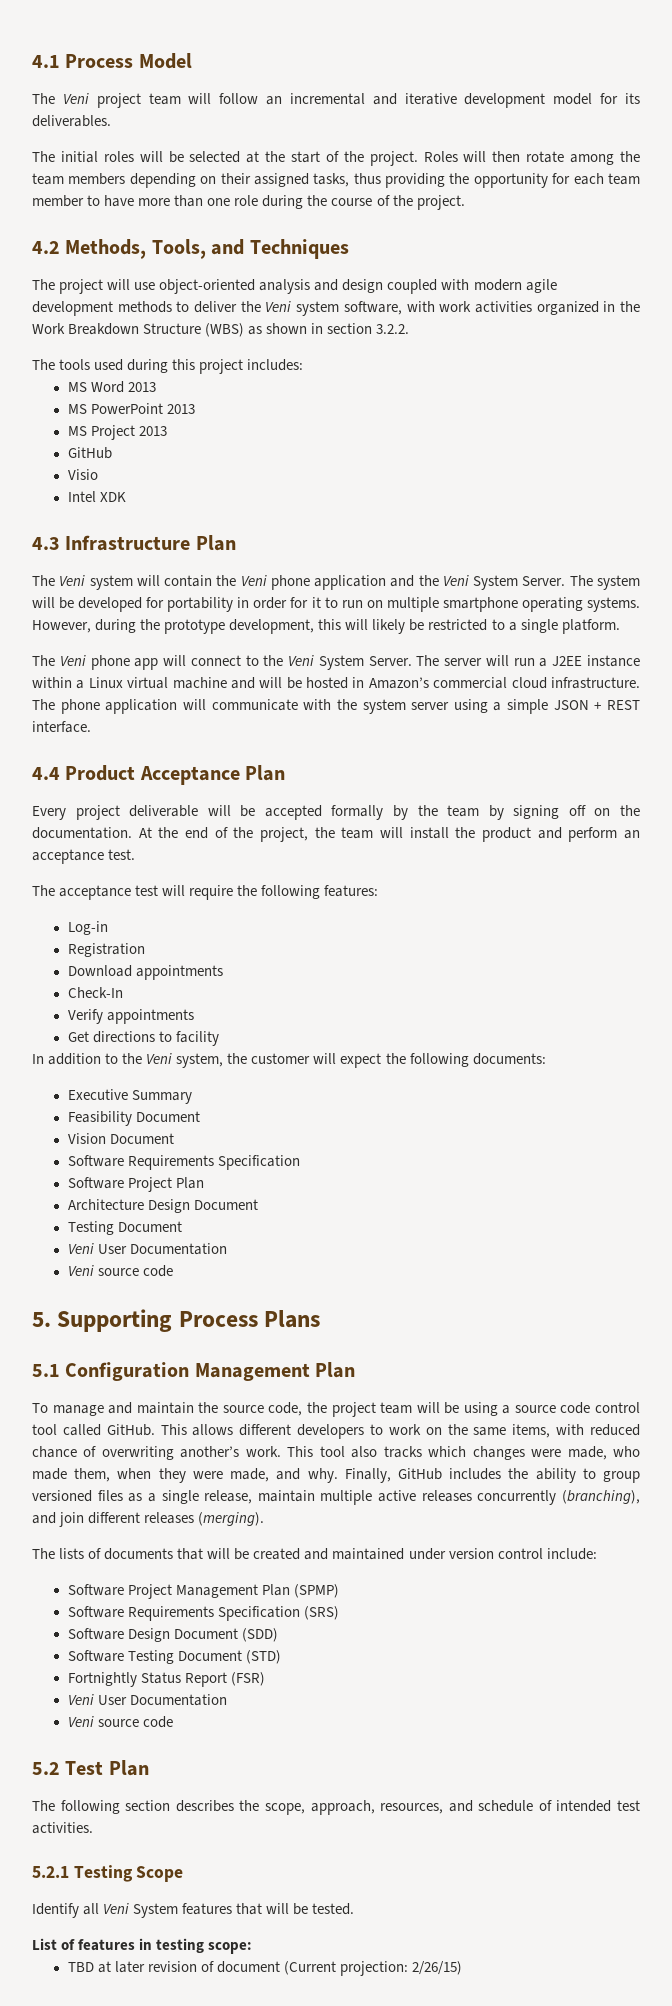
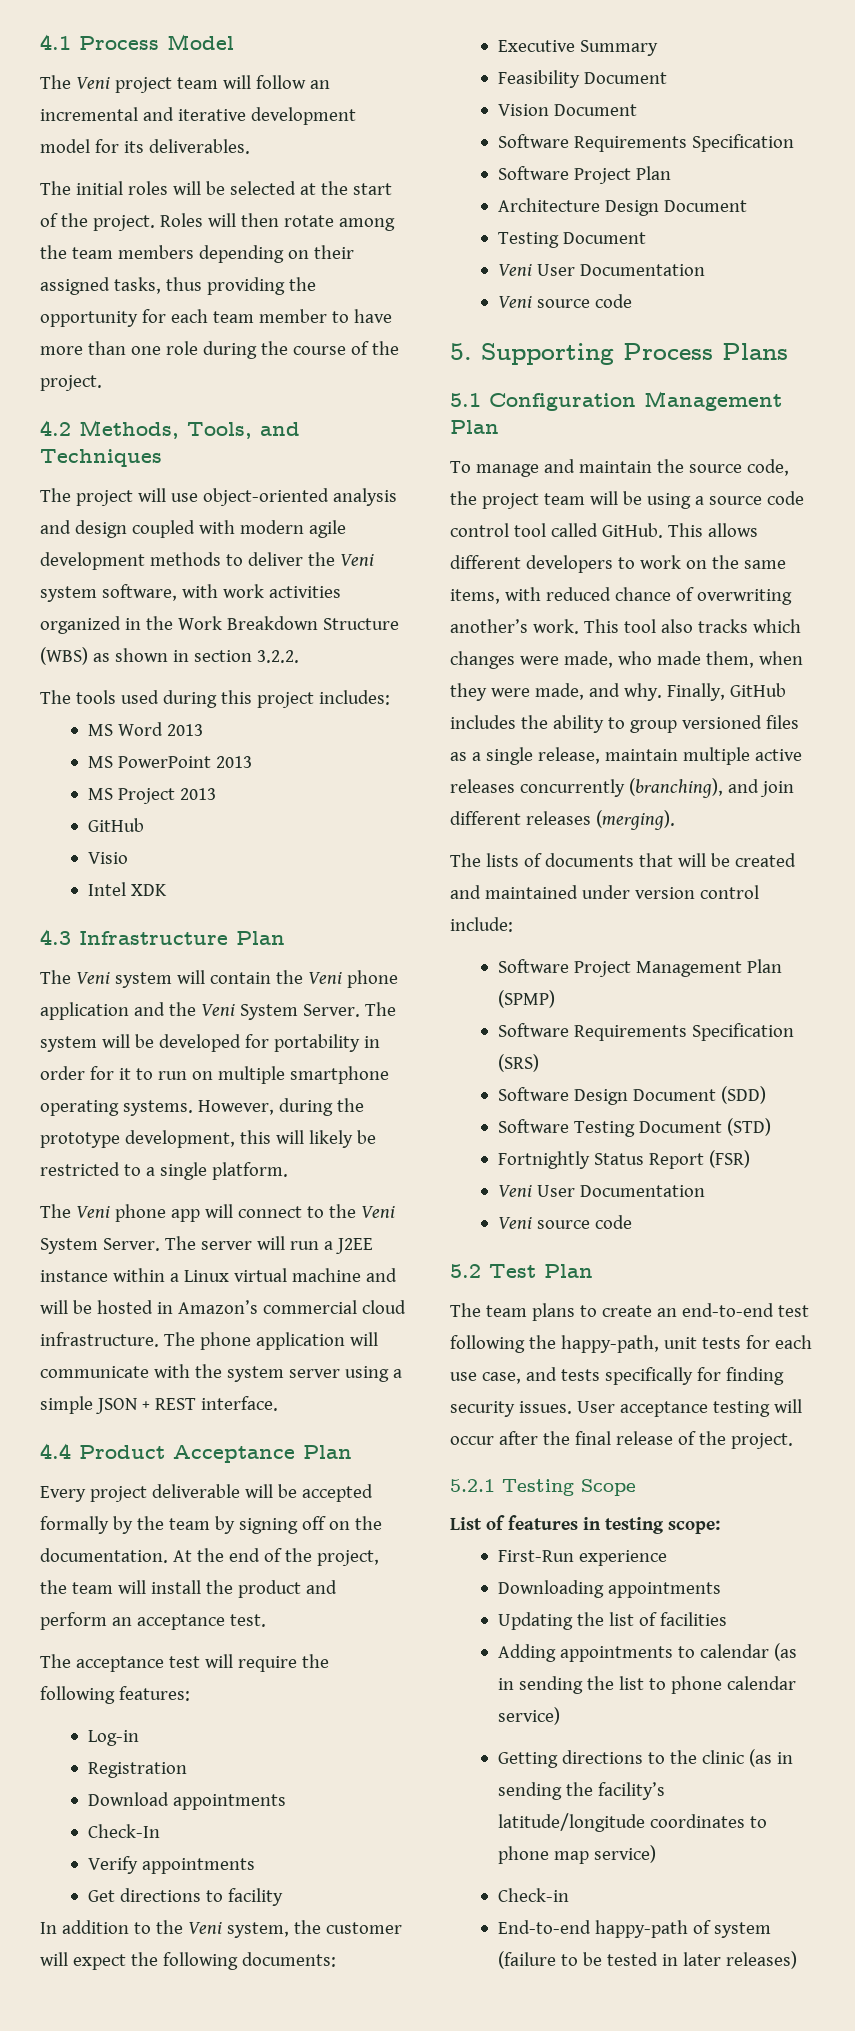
- The following section describes the scope, approach, resources, and schedule of intended test activities.
+ The team plans to create an end-to-end test following the happy-path, unit tests for each use case, and tests specifically for finding security issues. User acceptance testing will occur after the final release of the project.
  5.2.1 Testing Scope
- Identify all Veni System features that will be tested.
- TBD at later revision of document (Current projection: 2/26/15)
+ First-Run experience
+ Downloading appointments
+ Updating the list of facilities
+ Adding appointments to calendar (as in sending the list to phone calendar service)
+ Getting directions to the clinic (as in sending the facility’s latitude/longitude coordinates to phone map service)
+ Check-in
+ End-to-end happy-path of system (failure to be tested in later releases)

